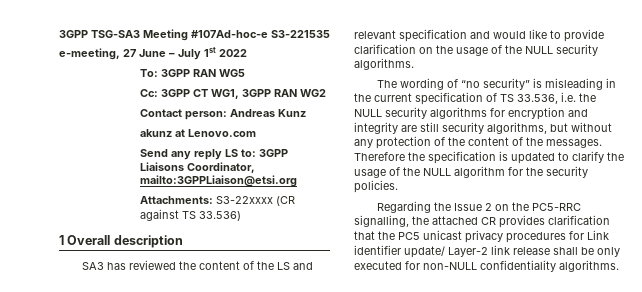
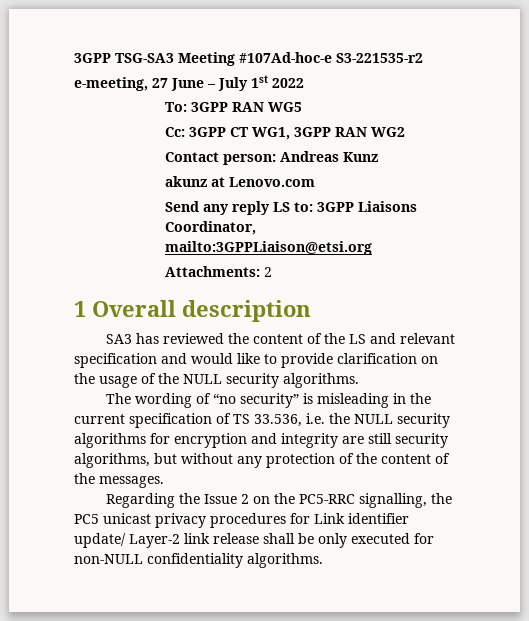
- 3GPP TSG-SA3 Meeting #107Ad-hoc-e S3-221535
+ 3GPP TSG-SA3 Meeting #107Ad-hoc-e S3-221535-r2
- Attachments: S3-22xxxx (CR against TS 33.536)
+ Attachments: 2
- Therefore the specification is updated to clarify the usage of the NULL algorithm for the security policies.
- Regarding the Issue 2 on the PC5-RRC signalling, the attached CR provides clarification that the PC5 unicast privacy procedures for Link identifier update/ Layer-2 link release shall be only executed for non-NULL confidentiality algorithms.
+ Regarding the Issue 2 on the PC5-RRC signalling, the PC5 unicast privacy procedures for Link identifier update/ Layer-2 link release shall be only executed for non-NULL confidentiality algorithms.

